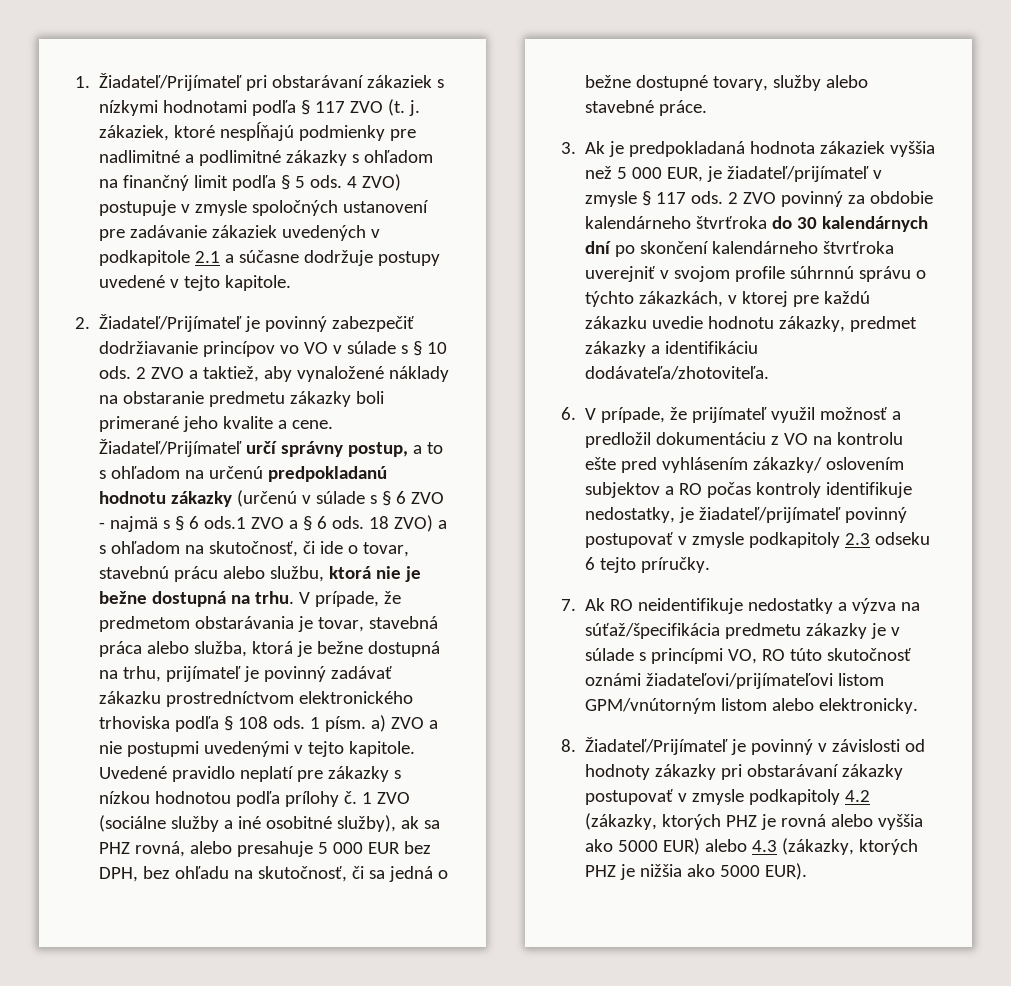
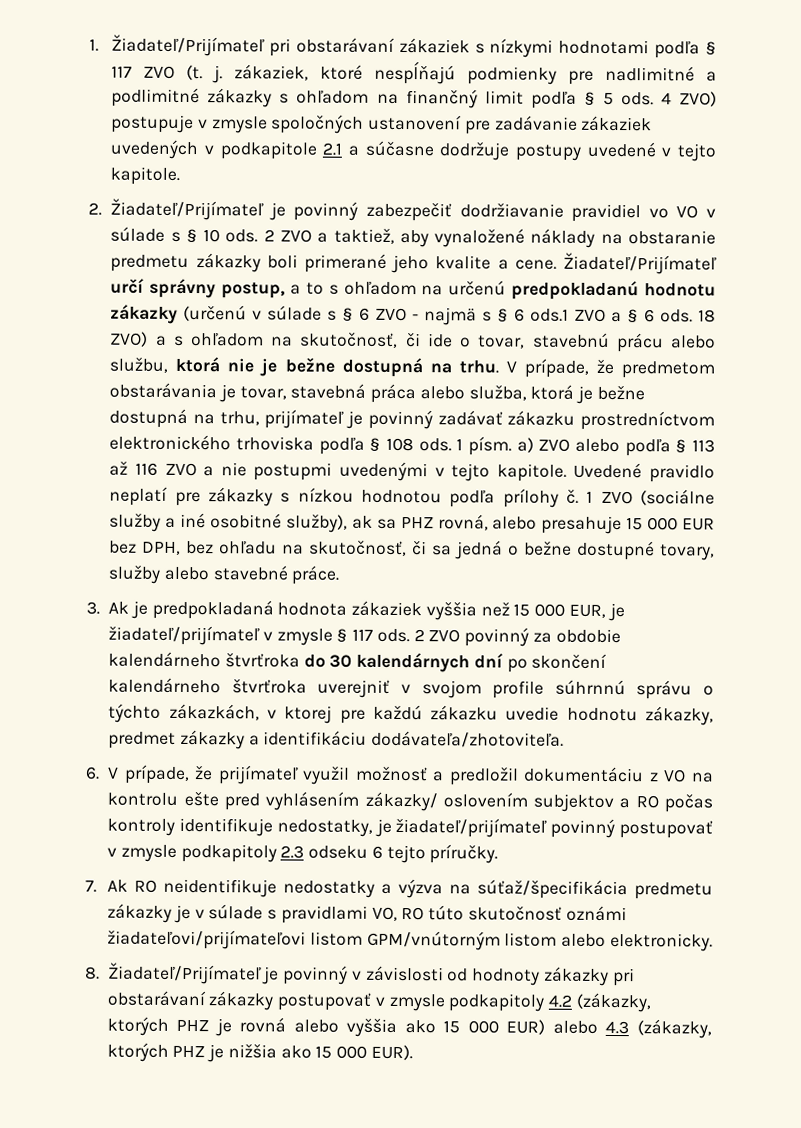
- 2. Žiadateľ/Prijímateľ je povinný zabezpečiť dodržiavanie princípov vo VO v súlade s § 10 ods.
+ 2. Žiadateľ/Prijímateľ je povinný zabezpečiť dodržiavanie pravidiel vo VO v súlade s § 10 ods.
- 1 písm. a) ZVO a nie postupmi uvedenými v tejto kapitole.
+ 1 písm. a) ZVO alebo podľa § 113 až 116 ZVO a nie postupmi uvedenými v tejto kapitole.
- 1 ZVO (sociálne služby a iné osobitné služby), ak sa PHZ rovná, alebo presahuje 5 000 EUR bez DPH, bez ohľadu na skutočnosť, či sa jedná o bežne dostupné tovary, služby alebo stavebné práce.
+ 1 ZVO (sociálne služby a iné osobitné služby), ak sa PHZ rovná, alebo presahuje 15 000 EUR bez DPH, bez ohľadu na skutočnosť, či sa jedná o bežne dostupné tovary, služby alebo stavebné práce.
- 3. Ak je predpokladaná hodnota zákaziek vyššia než 5 000 EUR, je žiadateľ/prijímateľ v zmysle § 117 ods.
+ 3. Ak je predpokladaná hodnota zákaziek vyššia než 15 000 EUR, je žiadateľ/prijímateľ v zmysle § 117 ods.
- 7. Ak RO neidentifikuje nedostatky a výzva na súťaž/špecifikácia predmetu zákazky je v súlade s princípmi VO, RO túto skutočnosť oznámi žiadateľovi/prijímateľovi listom GPM/vnútorným listom alebo elektronicky.
+ 7. Ak RO neidentifikuje nedostatky a výzva na súťaž/špecifikácia predmetu zákazky je v súlade s pravidlami VO, RO túto skutočnosť oznámi žiadateľovi/prijímateľovi listom GPM/vnútorným listom alebo elektronicky.
- 8. Žiadateľ/Prijímateľ je povinný v závislosti od hodnoty zákazky pri obstarávaní zákazky postupovať v zmysle podkapitoly 4.2 (zákazky, ktorých PHZ je rovná alebo vyššia ako 5000 EUR) alebo 4.3 (zákazky, ktorých PHZ je nižšia ako 5000 EUR).
+ 8. Žiadateľ/Prijímateľ je povinný v závislosti od hodnoty zákazky pri obstarávaní zákazky postupovať v zmysle podkapitoly 4.2 (zákazky, ktorých PHZ je rovná alebo vyššia ako 15 000 EUR) alebo 4.3 (zákazky, ktorých PHZ je nižšia ako 15 000 EUR).

